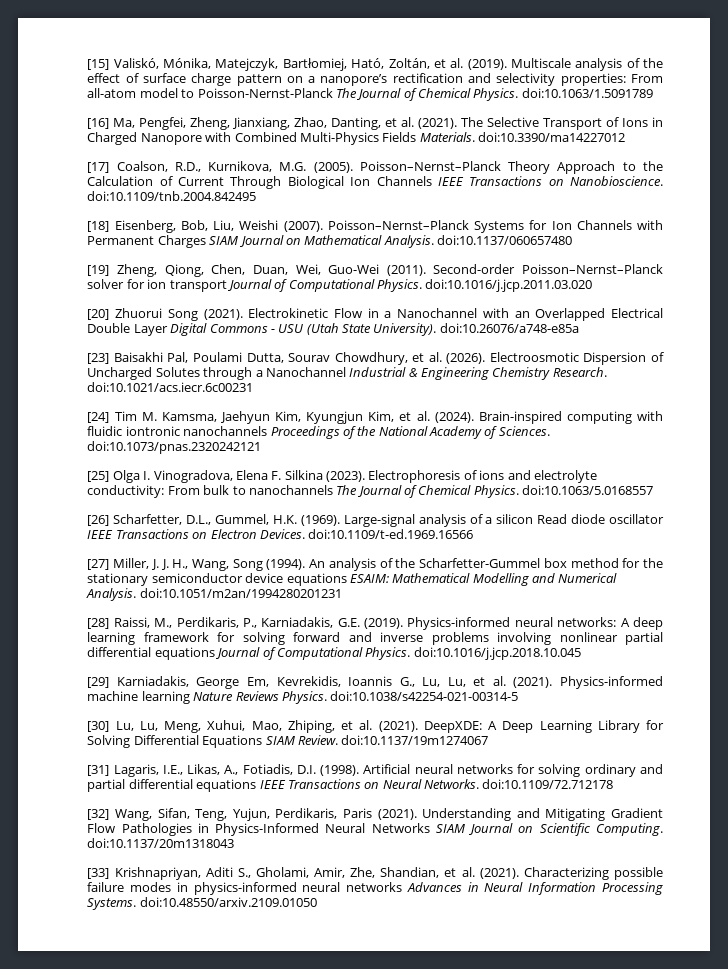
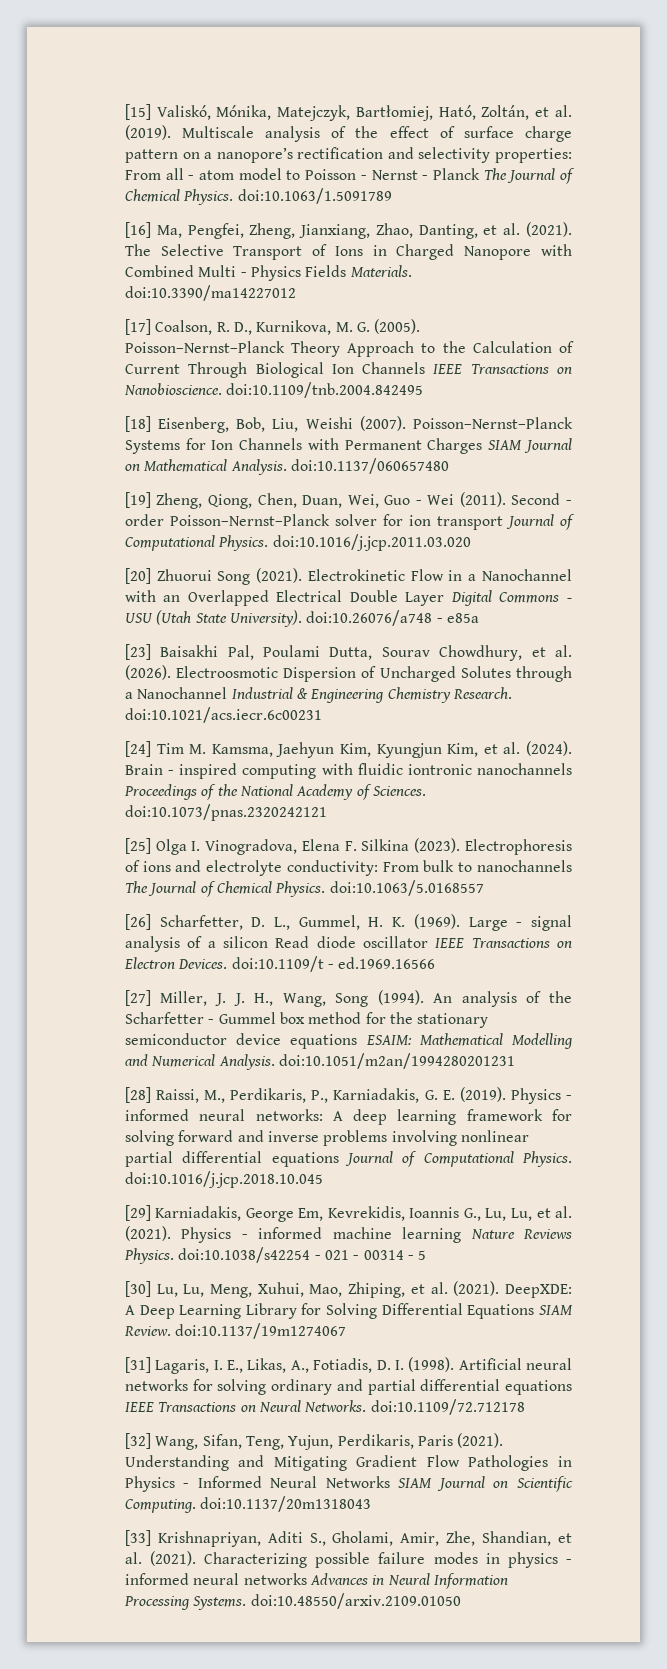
- Multiscale analysis of the effect of surface charge pattern on a nanopore’s rectification and selectivity properties: From all-atom model to Poisson-Nernst-Planck The Journal of Chemical Physics. doi:10.1063/1.5091789
+ Multiscale analysis of the effect of surface charge pattern on a nanopore’s rectification and selectivity properties: From all - atom model to Poisson - Nernst - Planck The Journal of Chemical Physics. doi:10.1063/1.5091789
- The Selective Transport of Ions in Charged Nanopore with Combined Multi-Physics Fields Materials. doi:10.3390/ma14227012
+ The Selective Transport of Ions in Charged Nanopore with Combined Multi - Physics Fields Materials. doi:10.3390/ma14227012
- [17] Coalson, R.D., Kurnikova, M.G. (2005).
+ [17] Coalson, R. D., Kurnikova, M. G. (2005).
- [19] Zheng, Qiong, Chen, Duan, Wei, Guo-Wei (2011). Second-order Poisson–Nernst–Planck solver for ion transport Journal of Computational Physics. doi:10.1016/j.jcp.2011.03.020
+ [19] Zheng, Qiong, Chen, Duan, Wei, Guo - Wei (2011). Second - order Poisson–Nernst–Planck solver for ion transport Journal of Computational Physics. doi:10.1016/j.jcp.2011.03.020
- Electrokinetic Flow in a Nanochannel with an Overlapped Electrical Double Layer Digital Commons - USU (Utah State University). doi:10.26076/a748-e85a
+ Electrokinetic Flow in a Nanochannel with an Overlapped Electrical Double Layer Digital Commons - USU (Utah State University). doi:10.26076/a748 - e85a
- Brain-inspired computing with fluidic iontronic nanochannels Proceedings of the National Academy of Sciences. doi:10.1073/pnas.2320242121
+ Brain - inspired computing with fluidic iontronic nanochannels Proceedings of the National Academy of Sciences. doi:10.1073/pnas.2320242121
- [26] Scharfetter, D.L., Gummel, H.K. (1969). Large-signal analysis of a silicon Read diode oscillator IEEE Transactions on Electron Devices. doi:10.1109/t-ed.1969.16566
+ [26] Scharfetter, D. L., Gummel, H. K. (1969). Large - signal analysis of a silicon Read diode oscillator IEEE Transactions on Electron Devices. doi:10.1109/t - ed.1969.16566
- An analysis of the Scharfetter-Gummel box method for the stationary semiconductor device equations ESAIM: Mathematical Modelling and Numerical Analysis. doi:10.1051/m2an/1994280201231
+ An analysis of the Scharfetter - Gummel box method for the stationary semiconductor device equations ESAIM: Mathematical Modelling and Numerical Analysis. doi:10.1051/m2an/1994280201231
- [28] Raissi, M., Perdikaris, P., Karniadakis, G.E. (2019). Physics-informed neural networks: A deep learning framework for solving forward and inverse problems involving nonlinear partial differential equations Journal of Computational Physics. doi:10.1016/j.jcp.2018.10.045
+ [28] Raissi, M., Perdikaris, P., Karniadakis, G. E. (2019). Physics - informed neural networks: A deep learning framework for solving forward and inverse problems involving nonlinear partial differential equations Journal of Computational Physics. doi:10.1016/j.jcp.2018.10.045
- Physics-informed machine learning Nature Reviews Physics. doi:10.1038/s42254-021-00314-5
+ Physics - informed machine learning Nature Reviews Physics. doi:10.1038/s42254 - 021 - 00314 - 5
- [31] Lagaris, I.E., Likas, A., Fotiadis, D.I. (1998).
+ [31] Lagaris, I. E., Likas, A., Fotiadis, D. I. (1998).
- Understanding and Mitigating Gradient Flow Pathologies in Physics-Informed Neural Networks SIAM Journal on Scientific Computing. doi:10.1137/20m1318043
+ Understanding and Mitigating Gradient Flow Pathologies in Physics - Informed Neural Networks SIAM Journal on Scientific Computing. doi:10.1137/20m1318043
- Characterizing possible failure modes in physics-informed neural networks Advances in Neural Information Processing Systems. doi:10.48550/arxiv.2109.01050
+ Characterizing possible failure modes in physics - informed neural networks Advances in Neural Information Processing Systems. doi:10.48550/arxiv.2109.01050

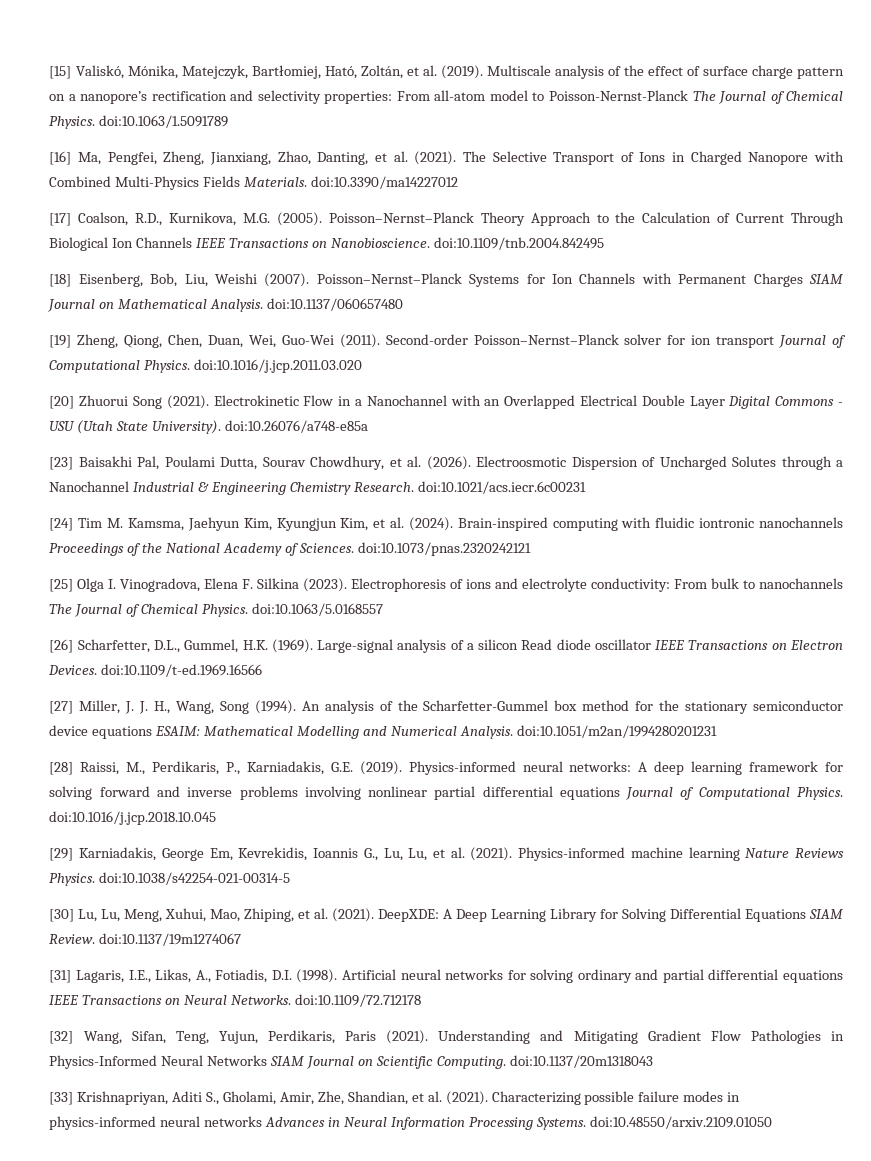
- Multiscale analysis of the effect of surface charge pattern on a nanopore’s rectification and selectivity properties: From all - atom model to Poisson - Nernst - Planck The Journal of Chemical Physics. doi:10.1063/1.5091789
+ Multiscale analysis of the effect of surface charge pattern on a nanopore’s rectification and selectivity properties: From all-atom model to Poisson-Nernst-Planck The Journal of Chemical Physics. doi:10.1063/1.5091789
- The Selective Transport of Ions in Charged Nanopore with Combined Multi - Physics Fields Materials. doi:10.3390/ma14227012
+ The Selective Transport of Ions in Charged Nanopore with Combined Multi-Physics Fields Materials. doi:10.3390/ma14227012
- [17] Coalson, R. D., Kurnikova, M. G. (2005).
+ [17] Coalson, R.D., Kurnikova, M.G. (2005).
- [19] Zheng, Qiong, Chen, Duan, Wei, Guo - Wei (2011). Second - order Poisson–Nernst–Planck solver for ion transport Journal of Computational Physics. doi:10.1016/j.jcp.2011.03.020
+ [19] Zheng, Qiong, Chen, Duan, Wei, Guo-Wei (2011). Second-order Poisson–Nernst–Planck solver for ion transport Journal of Computational Physics. doi:10.1016/j.jcp.2011.03.020
- Electrokinetic Flow in a Nanochannel with an Overlapped Electrical Double Layer Digital Commons - USU (Utah State University). doi:10.26076/a748 - e85a
+ Electrokinetic Flow in a Nanochannel with an Overlapped Electrical Double Layer Digital Commons - USU (Utah State University). doi:10.26076/a748-e85a
- Brain - inspired computing with fluidic iontronic nanochannels Proceedings of the National Academy of Sciences. doi:10.1073/pnas.2320242121
+ Brain-inspired computing with fluidic iontronic nanochannels Proceedings of the National Academy of Sciences. doi:10.1073/pnas.2320242121
- [26] Scharfetter, D. L., Gummel, H. K. (1969). Large - signal analysis of a silicon Read diode oscillator IEEE Transactions on Electron Devices. doi:10.1109/t - ed.1969.16566
+ [26] Scharfetter, D.L., Gummel, H.K. (1969). Large-signal analysis of a silicon Read diode oscillator IEEE Transactions on Electron Devices. doi:10.1109/t-ed.1969.16566
- An analysis of the Scharfetter - Gummel box method for the stationary semiconductor device equations ESAIM: Mathematical Modelling and Numerical Analysis. doi:10.1051/m2an/1994280201231
+ An analysis of the Scharfetter-Gummel box method for the stationary semiconductor device equations ESAIM: Mathematical Modelling and Numerical Analysis. doi:10.1051/m2an/1994280201231
- [28] Raissi, M., Perdikaris, P., Karniadakis, G. E. (2019). Physics - informed neural networks: A deep learning framework for solving forward and inverse problems involving nonlinear partial differential equations Journal of Computational Physics. doi:10.1016/j.jcp.2018.10.045
+ [28] Raissi, M., Perdikaris, P., Karniadakis, G.E. (2019). Physics-informed neural networks: A deep learning framework for solving forward and inverse problems involving nonlinear partial differential equations Journal of Computational Physics. doi:10.1016/j.jcp.2018.10.045
- Physics - informed machine learning Nature Reviews Physics. doi:10.1038/s42254 - 021 - 00314 - 5
+ Physics-informed machine learning Nature Reviews Physics. doi:10.1038/s42254-021-00314-5
- [31] Lagaris, I. E., Likas, A., Fotiadis, D. I. (1998).
+ [31] Lagaris, I.E., Likas, A., Fotiadis, D.I. (1998).
- Understanding and Mitigating Gradient Flow Pathologies in Physics - Informed Neural Networks SIAM Journal on Scientific Computing. doi:10.1137/20m1318043
+ Understanding and Mitigating Gradient Flow Pathologies in Physics-Informed Neural Networks SIAM Journal on Scientific Computing. doi:10.1137/20m1318043
- Characterizing possible failure modes in physics - informed neural networks Advances in Neural Information Processing Systems. doi:10.48550/arxiv.2109.01050
+ Characterizing possible failure modes in physics-informed neural networks Advances in Neural Information Processing Systems. doi:10.48550/arxiv.2109.01050

